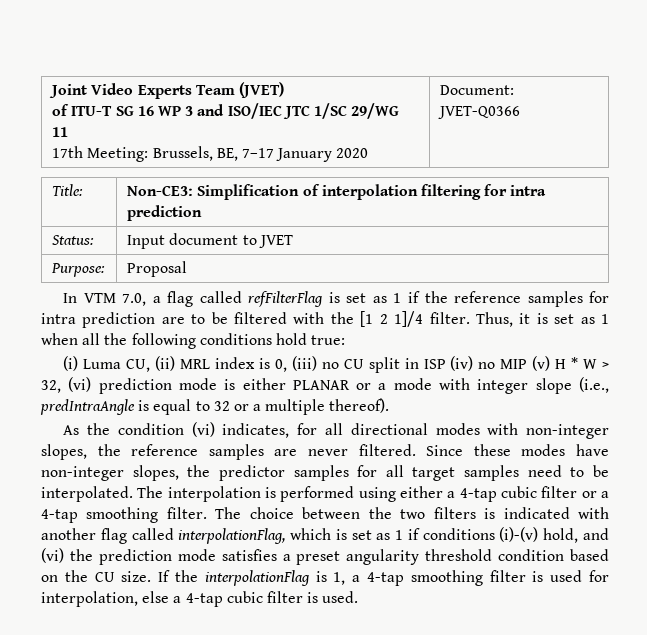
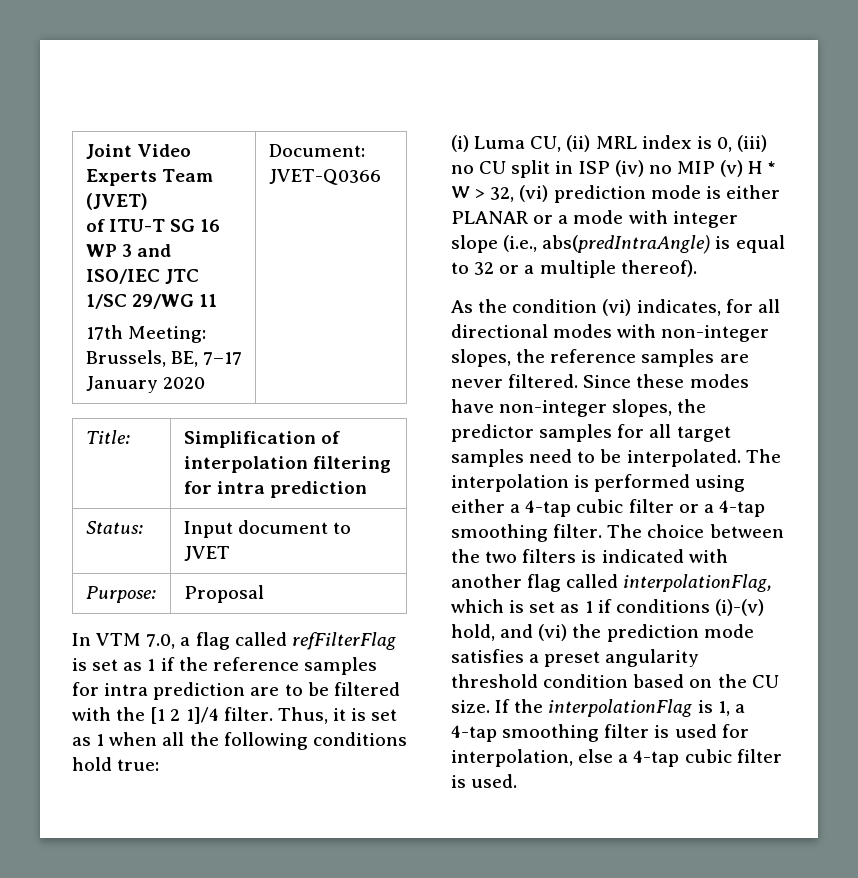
- Title: | Non-CE3: Simplification of interpolation filtering for intra prediction
+ Title: | Simplification of interpolation filtering for intra prediction
- (i) Luma CU, (ii) MRL index is 0, (iii) no CU split in ISP (iv) no MIP (v) H * W > 32, (vi) prediction mode is either PLANAR or a mode with integer slope (i.e., predIntraAngle is equal to 32 or a multiple thereof).
+ (i) Luma CU, (ii) MRL index is 0, (iii) no CU split in ISP (iv) no MIP (v) H * W > 32, (vi) prediction mode is either PLANAR or a mode with integer slope (i.e., abs(predIntraAngle) is equal to 32 or a multiple thereof).

